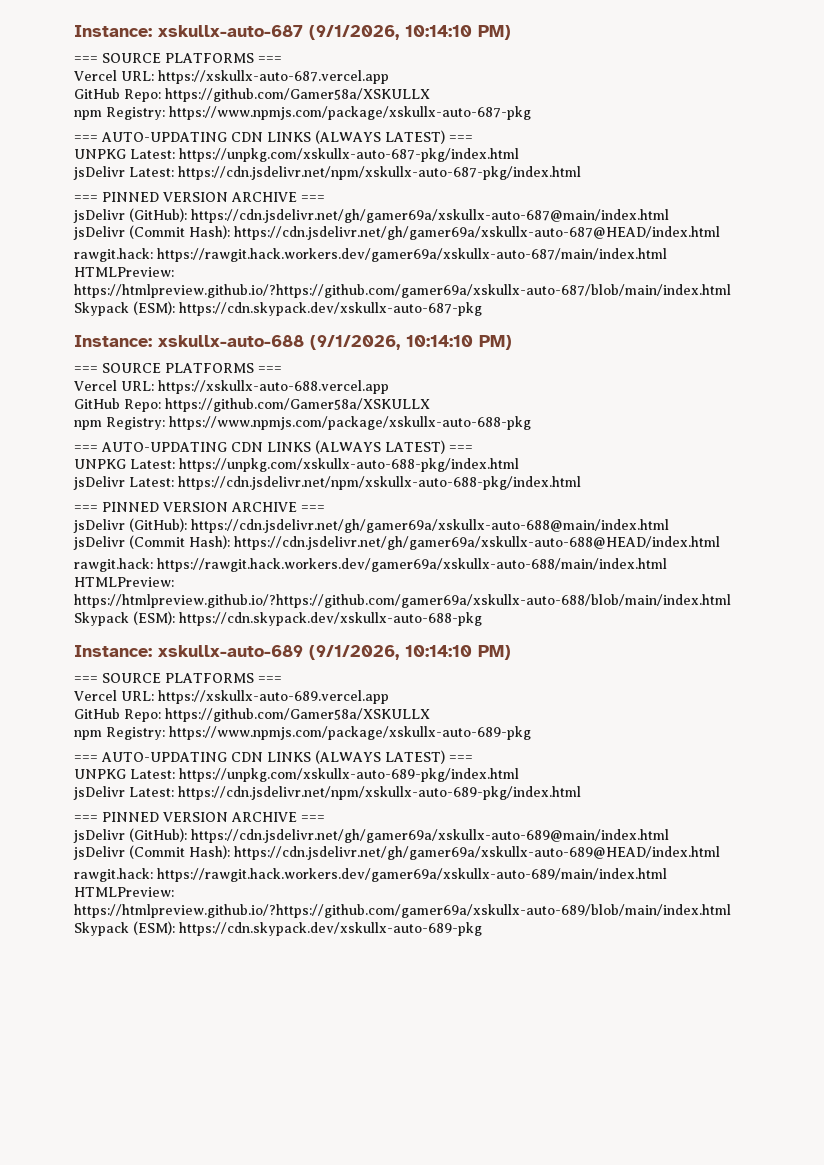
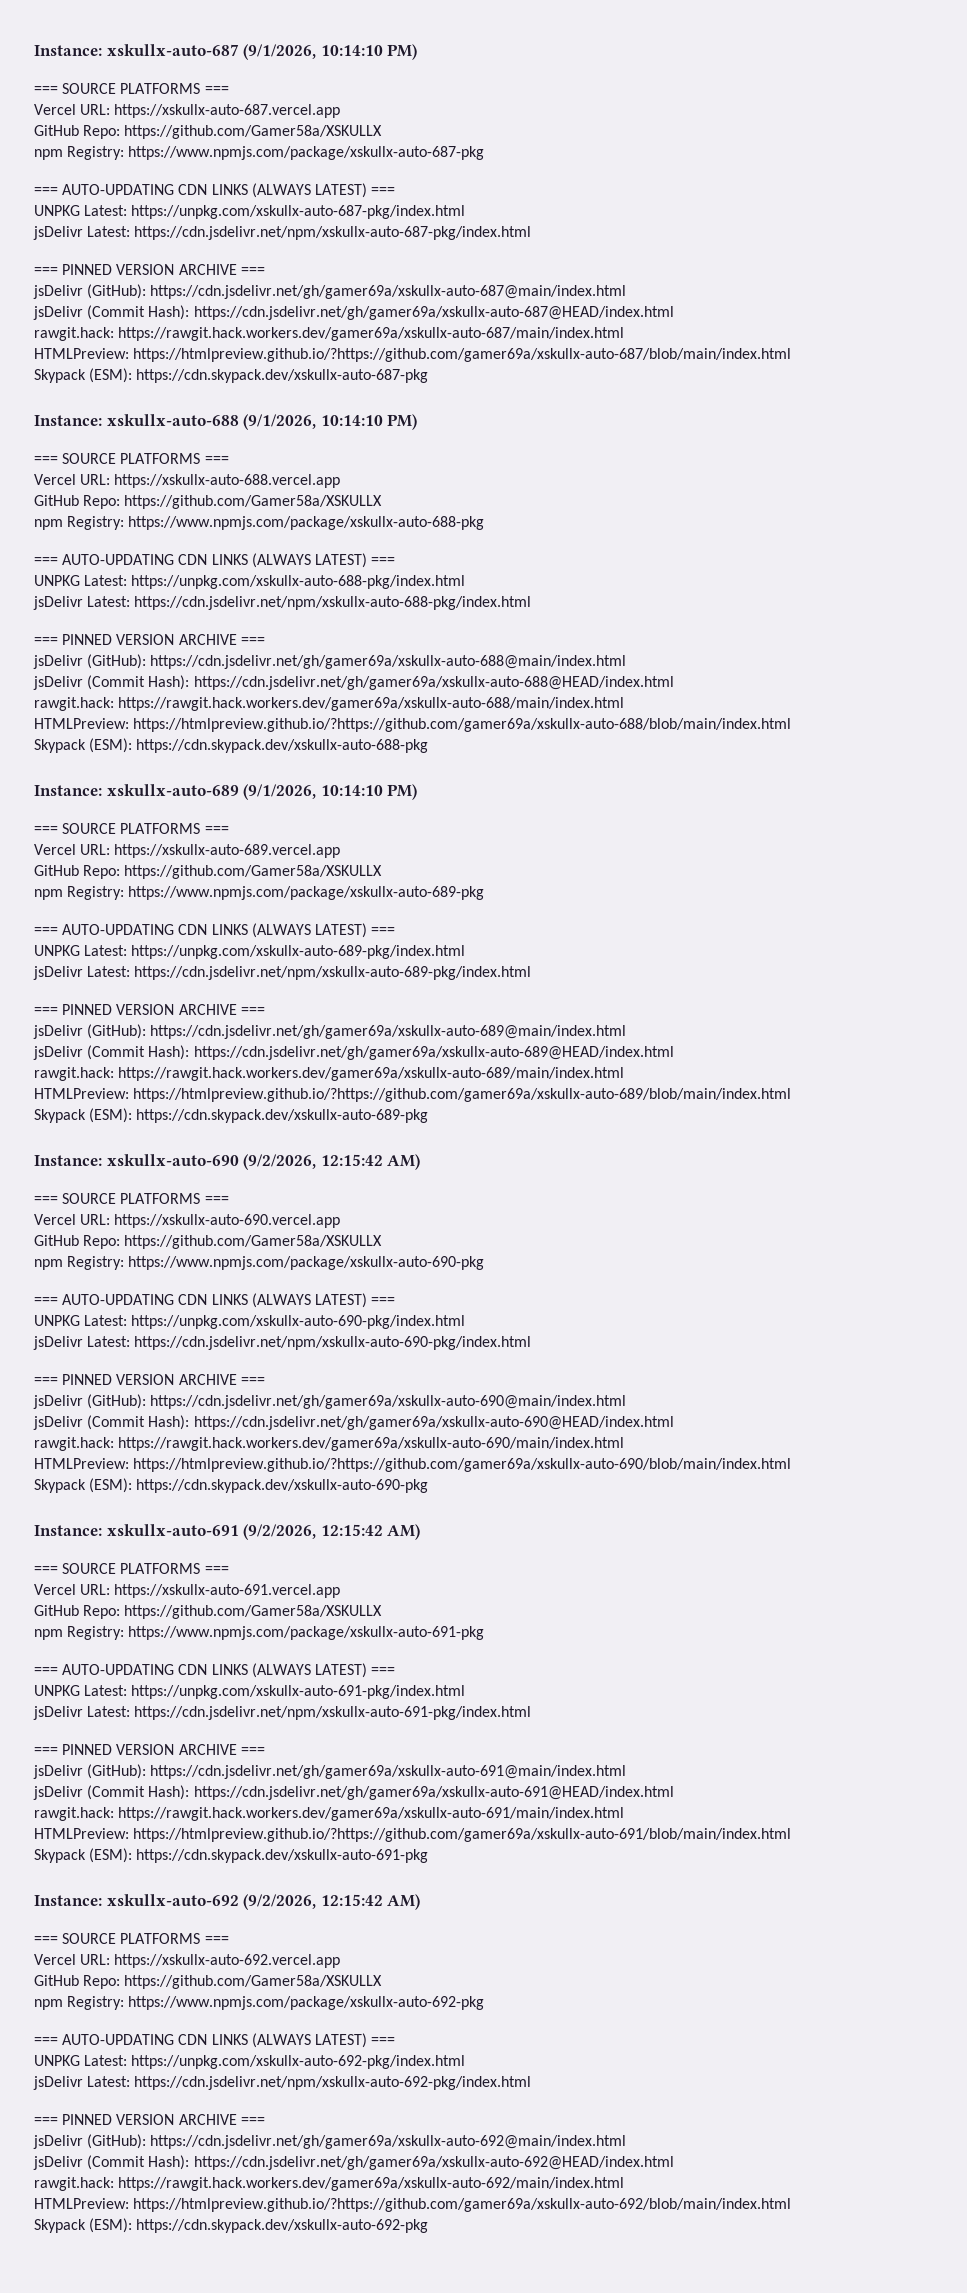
+ Instance: xskullx-auto-690 (9/2/2026, 12:15:42 AM)
+ === SOURCE PLATFORMS ===
+ Vercel URL: https://xskullx-auto-690.vercel.app
+ GitHub Repo: https://github.com/Gamer58a/XSKULLX
+ npm Registry: https://www.npmjs.com/package/xskullx-auto-690-pkg
+ === AUTO-UPDATING CDN LINKS (ALWAYS LATEST) ===
+ UNPKG Latest: https://unpkg.com/xskullx-auto-690-pkg/index.html
+ jsDelivr Latest: https://cdn.jsdelivr.net/npm/xskullx-auto-690-pkg/index.html
+ === PINNED VERSION ARCHIVE ===
+ jsDelivr (GitHub): https://cdn.jsdelivr.net/gh/gamer69a/xskullx-auto-690@main/index.html
+ jsDelivr (Commit Hash): https://cdn.jsdelivr.net/gh/gamer69a/xskullx-auto-690@HEAD/index.html
+ rawgit.hack: https://rawgit.hack.workers.dev/gamer69a/xskullx-auto-690/main/index.html
+ HTMLPreview: https://htmlpreview.github.io/?https://github.com/gamer69a/xskullx-auto-690/blob/main/index.html
+ Skypack (ESM): https://cdn.skypack.dev/xskullx-auto-690-pkg
+ Instance: xskullx-auto-691 (9/2/2026, 12:15:42 AM)
+ === SOURCE PLATFORMS ===
+ Vercel URL: https://xskullx-auto-691.vercel.app
+ GitHub Repo: https://github.com/Gamer58a/XSKULLX
+ npm Registry: https://www.npmjs.com/package/xskullx-auto-691-pkg
+ === AUTO-UPDATING CDN LINKS (ALWAYS LATEST) ===
+ UNPKG Latest: https://unpkg.com/xskullx-auto-691-pkg/index.html
+ jsDelivr Latest: https://cdn.jsdelivr.net/npm/xskullx-auto-691-pkg/index.html
+ === PINNED VERSION ARCHIVE ===
+ jsDelivr (GitHub): https://cdn.jsdelivr.net/gh/gamer69a/xskullx-auto-691@main/index.html
+ jsDelivr (Commit Hash): https://cdn.jsdelivr.net/gh/gamer69a/xskullx-auto-691@HEAD/index.html
+ rawgit.hack: https://rawgit.hack.workers.dev/gamer69a/xskullx-auto-691/main/index.html
+ HTMLPreview: https://htmlpreview.github.io/?https://github.com/gamer69a/xskullx-auto-691/blob/main/index.html
+ Skypack (ESM): https://cdn.skypack.dev/xskullx-auto-691-pkg
+ Instance: xskullx-auto-692 (9/2/2026, 12:15:42 AM)
+ === SOURCE PLATFORMS ===
+ Vercel URL: https://xskullx-auto-692.vercel.app
+ GitHub Repo: https://github.com/Gamer58a/XSKULLX
+ npm Registry: https://www.npmjs.com/package/xskullx-auto-692-pkg
+ === AUTO-UPDATING CDN LINKS (ALWAYS LATEST) ===
+ UNPKG Latest: https://unpkg.com/xskullx-auto-692-pkg/index.html
+ jsDelivr Latest: https://cdn.jsdelivr.net/npm/xskullx-auto-692-pkg/index.html
+ === PINNED VERSION ARCHIVE ===
+ jsDelivr (GitHub): https://cdn.jsdelivr.net/gh/gamer69a/xskullx-auto-692@main/index.html
+ jsDelivr (Commit Hash): https://cdn.jsdelivr.net/gh/gamer69a/xskullx-auto-692@HEAD/index.html
+ rawgit.hack: https://rawgit.hack.workers.dev/gamer69a/xskullx-auto-692/main/index.html
+ HTMLPreview: https://htmlpreview.github.io/?https://github.com/gamer69a/xskullx-auto-692/blob/main/index.html
+ Skypack (ESM): https://cdn.skypack.dev/xskullx-auto-692-pkg

